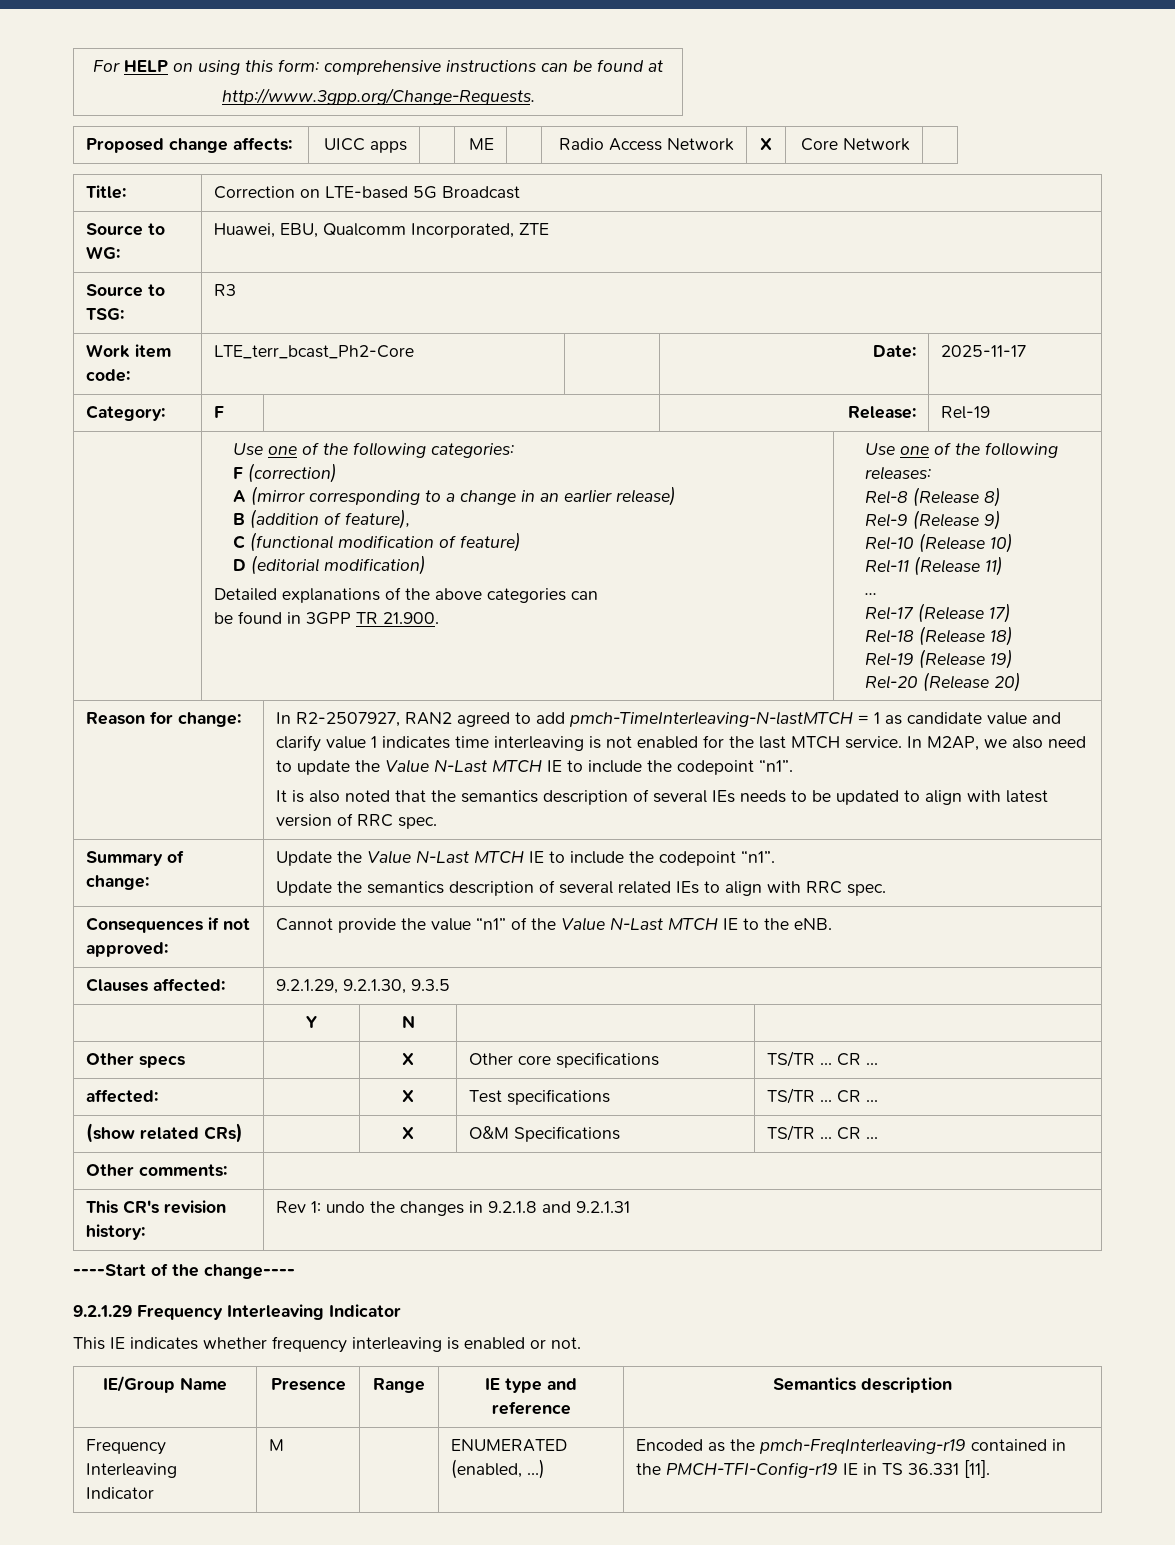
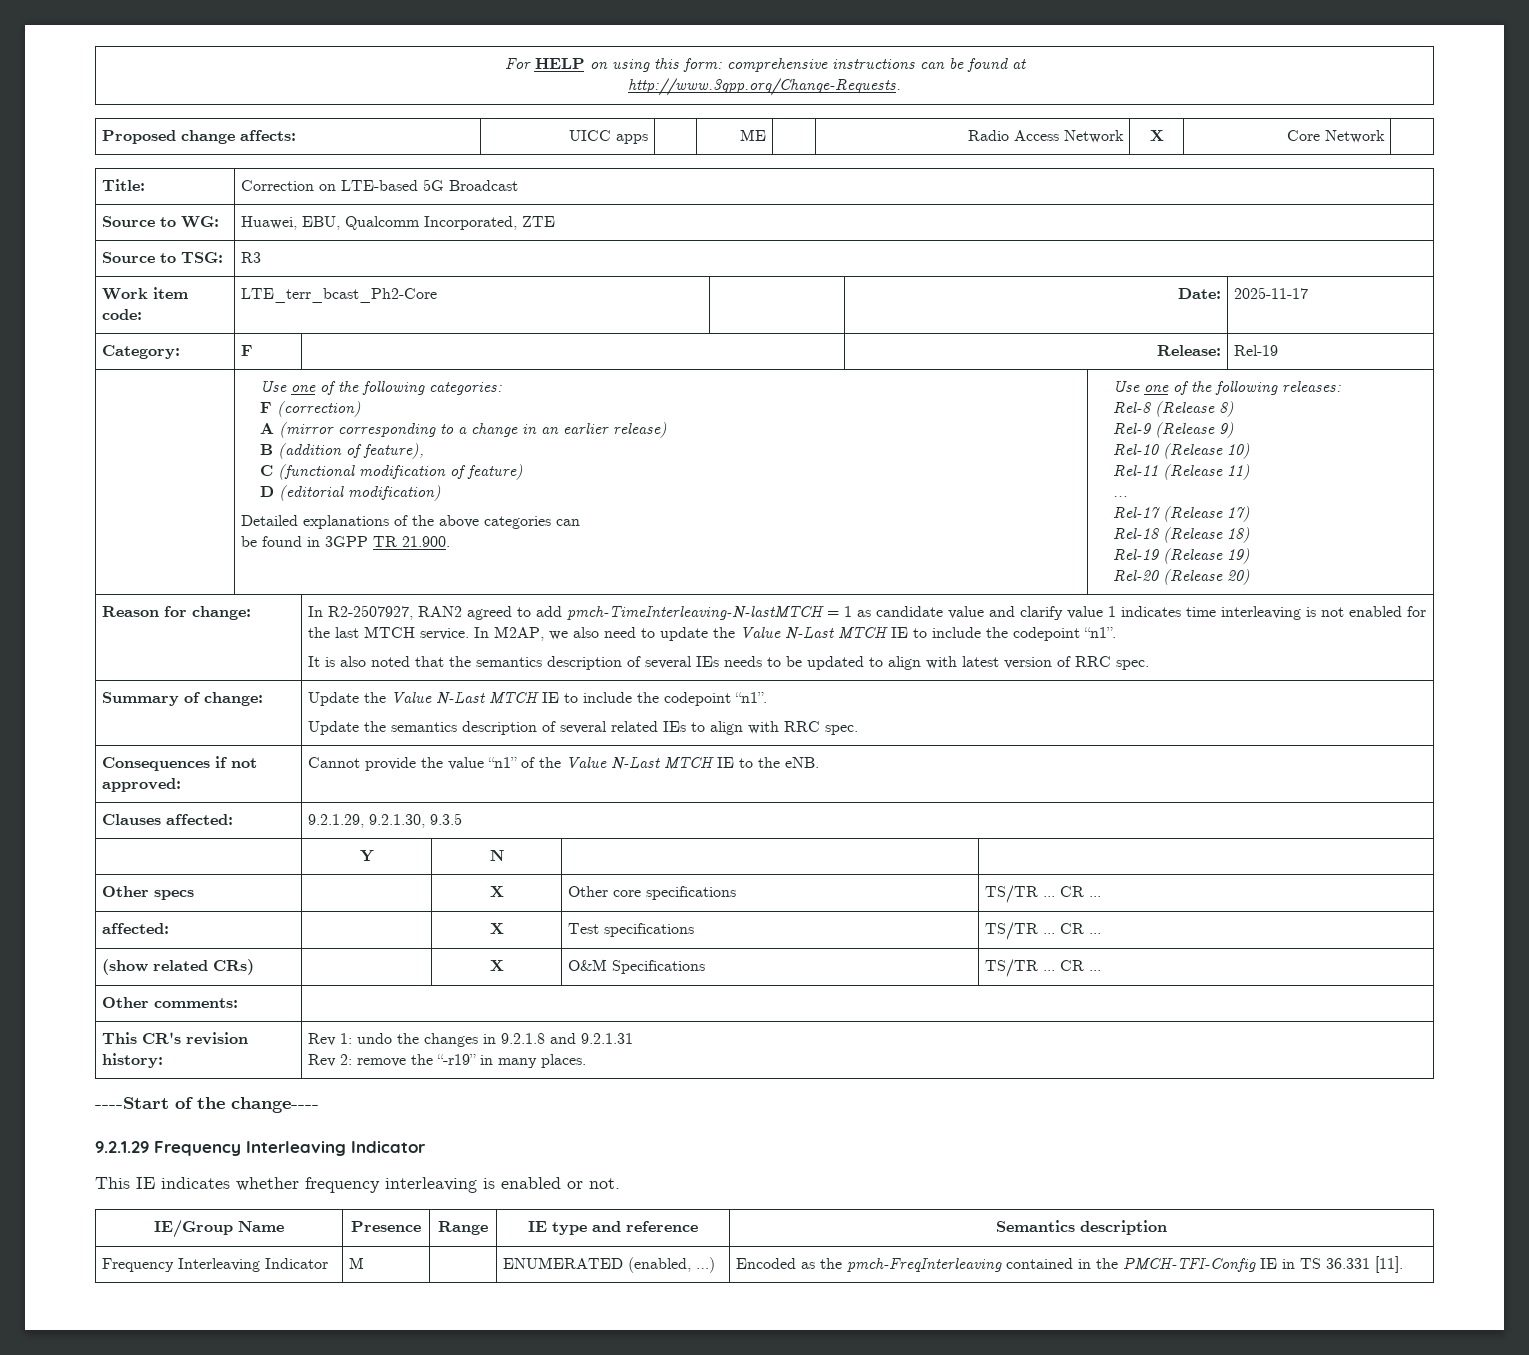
  This CR's revision history: | Rev 1: undo the changes in 9.2.1.8 and 9.2.1.31
+ Rev 2: remove the “-r19” in many places.
- Frequency Interleaving Indicator | M | | ENUMERATED (enabled, …) | Encoded as the pmch-FreqInterleaving-r19 contained in the PMCH-TFI-Config-r19 IE in TS 36.331 [11].
+ Frequency Interleaving Indicator | M | | ENUMERATED (enabled, …) | Encoded as the pmch-FreqInterleaving contained in the PMCH-TFI-Config IE in TS 36.331 [11].

